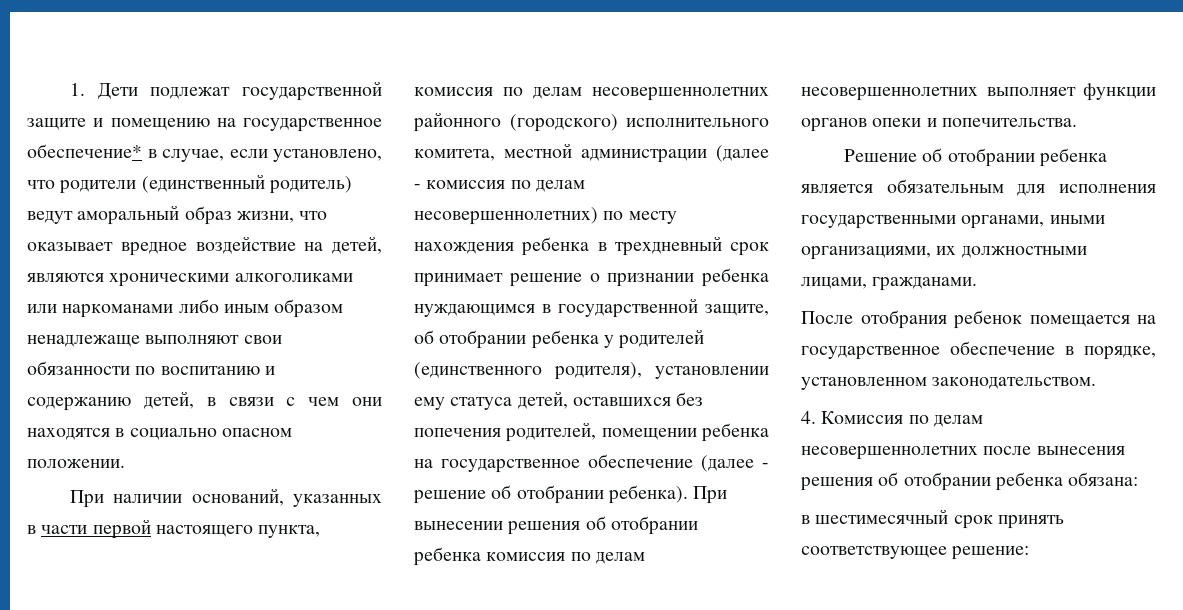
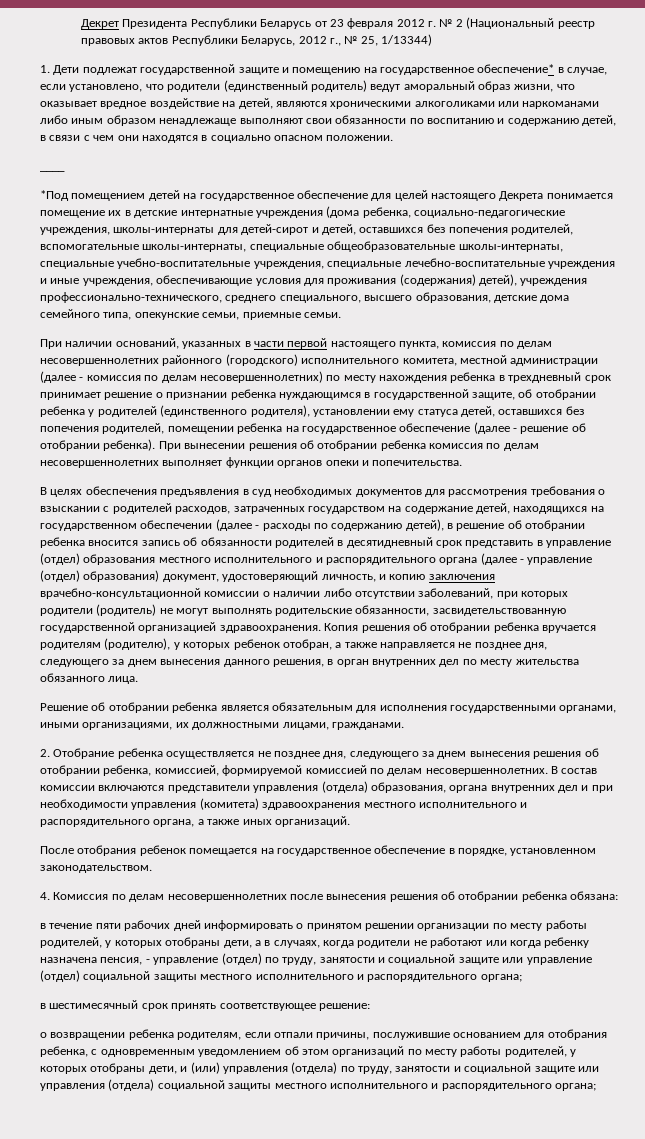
+ Декрет Президента Республики Беларусь от 23 февраля 2012 г. № 2 (Национальный реестр правовых актов Республики Беларусь, 2012 г., № 25, 1/13344)
+ ____
+ *Под помещением детей на государственное обеспечение для целей настоящего Декрета понимается помещение их в детские интернатные учреждения (дома ребенка, социально-педагогические учреждения, школы-интернаты для детей-сирот и детей, оставшихся без попечения родителей, вспомогательные школы-интернаты, специальные общеобразовательные школы-интернаты, специальные учебно-воспитательные учреждения, специальные лечебно-воспитательные учреждения и иные учреждения, обеспечивающие условия для проживания (содержания) детей), учреждения профессионально-технического, среднего специального, высшего образования, детские дома семейного типа, опекунские семьи, приемные семьи.
+ В целях обеспечения предъявления в суд необходимых документов для рассмотрения требования о взыскании с родителей расходов, затраченных государством на содержание детей, находящихся на государственном обеспечении (далее - расходы по содержанию детей), в решение об отобрании ребенка вносится запись об обязанности родителей в десятидневный срок представить в управление (отдел) образования местного исполнительного и распорядительного органа (далее - управление (отдел) образования) документ, удостоверяющий личность, и копию заключения врачебно-консультационной комиссии о наличии либо отсутствии заболеваний, при которых родители (родитель) не могут выполнять родительские обязанности, засвидетельствованную государственной организацией здравоохранения. Копия решения об отобрании ребенка вручается родителям (родителю), у которых ребенок отобран, а также направляется не позднее дня, следующего за днем вынесения данного решения, в орган внутренних дел по месту жительства обязанного лица.
+ 2. Отобрание ребенка осуществляется не позднее дня, следующего за днем вынесения решения об отобрании ребенка, комиссией, формируемой комиссией по делам несовершеннолетних. В состав комиссии включаются представители управления (отдела) образования, органа внутренних дел и при необходимости управления (комитета) здравоохранения местного исполнительного и распорядительного органа, а также иных организаций.
+ в течение пяти рабочих дней информировать о принятом решении организации по месту работы родителей, у которых отобраны дети, а в случаях, когда родители не работают или когда ребенку назначена пенсия, - управление (отдел) по труду, занятости и социальной защите или управление (отдел) социальной защиты местного исполнительного и распорядительного органа;
+ о возвращении ребенка родителям, если отпали причины, послужившие основанием для отобрания ребенка, с одновременным уведомлением об этом организаций по месту работы родителей, у которых отобраны дети, и (или) управления (отдела) по труду, занятости и социальной защите или управления (отдела) социальной защиты местного исполнительного и распорядительного органа;

